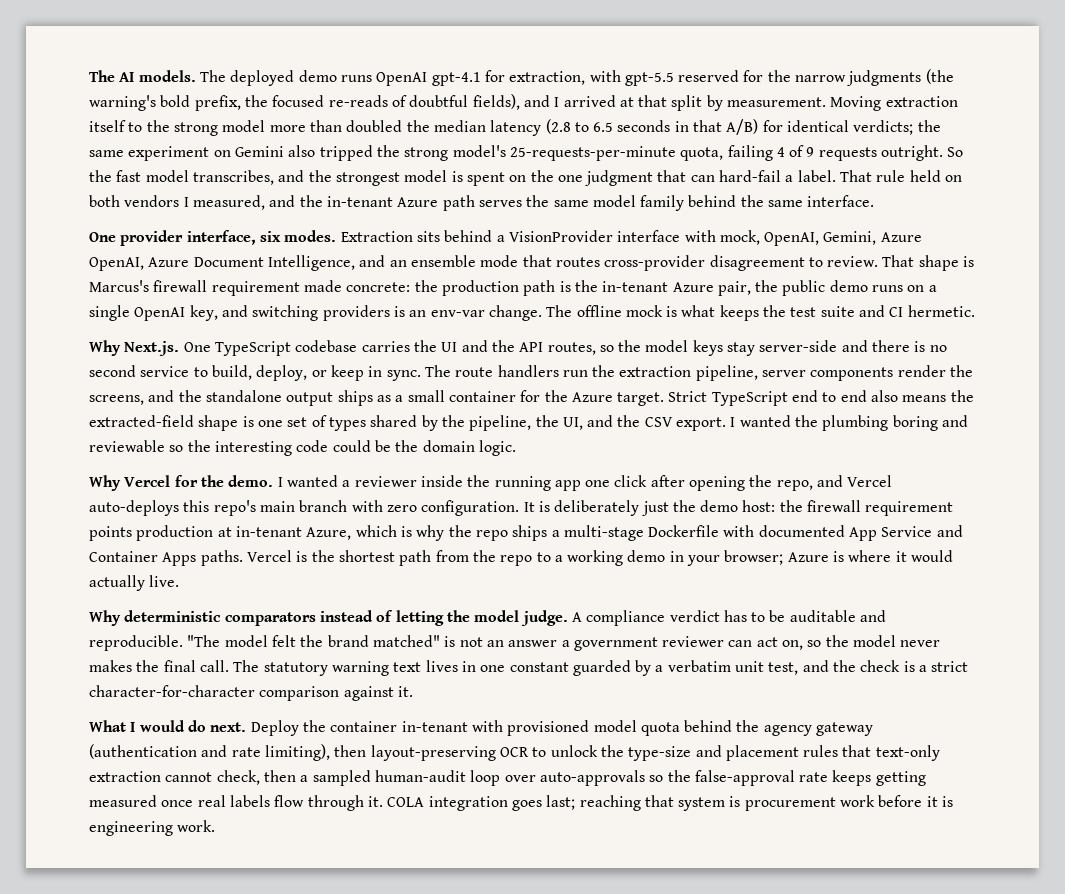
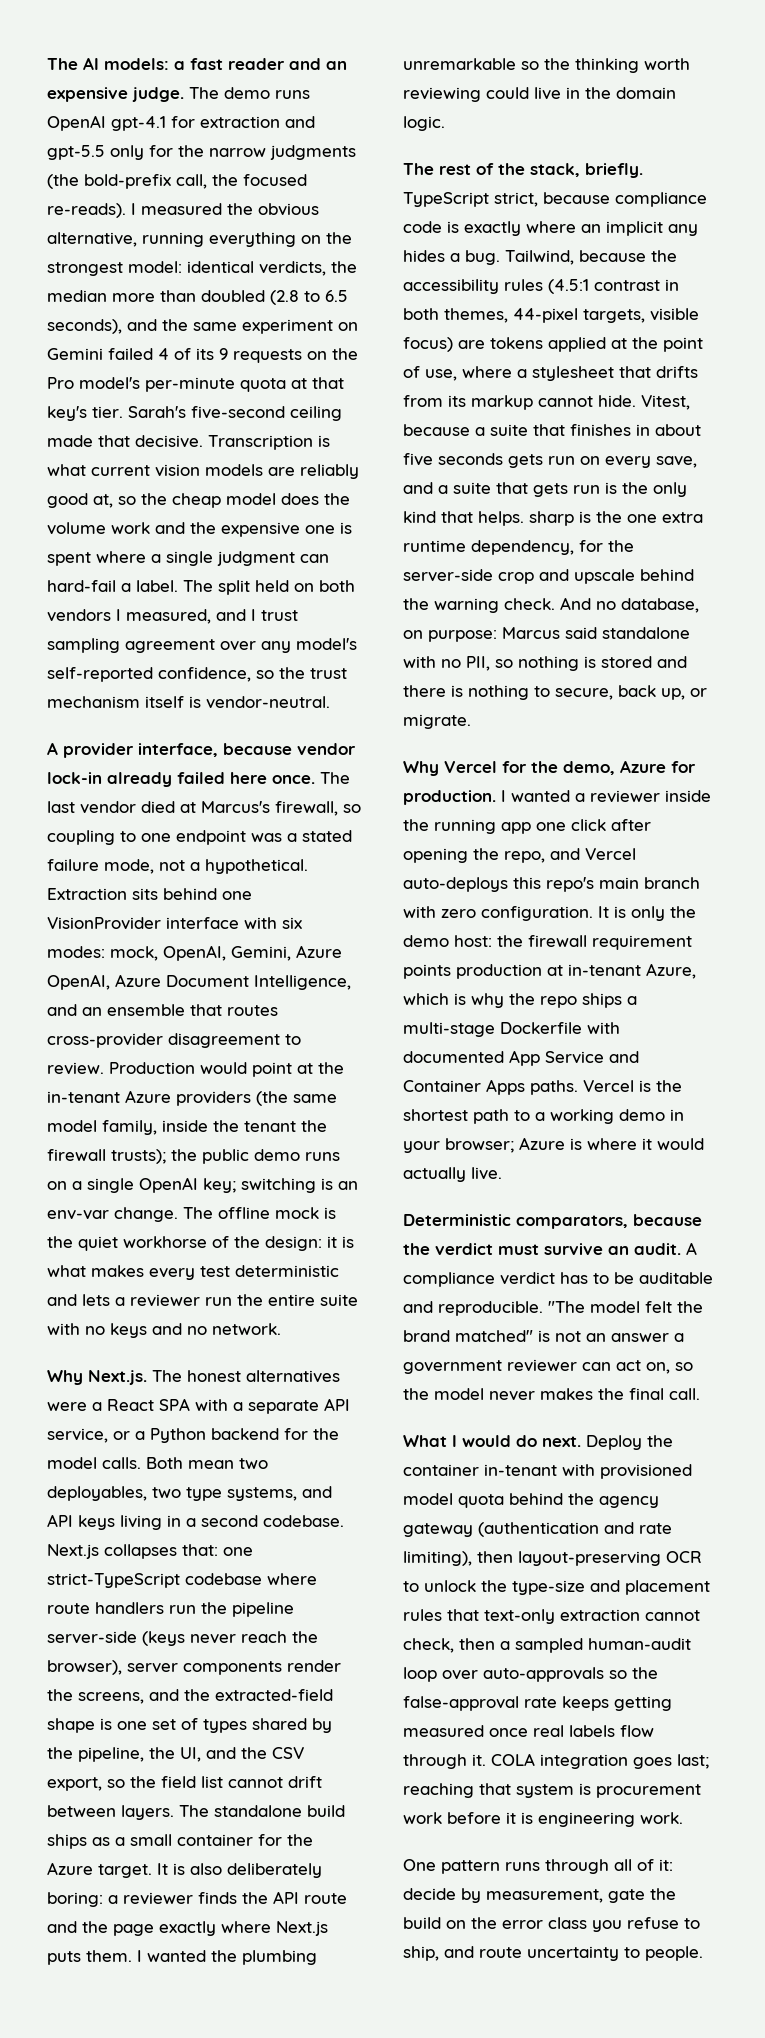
- The AI models. The deployed demo runs OpenAI gpt-4.1 for extraction, with gpt-5.5 reserved for the narrow judgments (the warning's bold prefix, the focused re-reads of doubtful fields), and I arrived at that split by measurement. Moving extraction itself to the strong model more than doubled the median latency (2.8 to 6.5 seconds in that A/B) for identical verdicts; the same experiment on Gemini also tripped the strong model's 25-requests-per-minute quota, failing 4 of 9 requests outright. So the fast model transcribes, and the strongest model is spent on the one judgment that can hard-fail a label.
+ The AI models: a fast reader and an expensive judge. The demo runs OpenAI gpt-4.1 for extraction and gpt-5.5 only for the narrow judgments (the bold-prefix call, the focused re-reads). I measured the obvious alternative, running everything on the strongest model: identical verdicts, the median more than doubled (2.8 to 6.5 seconds), and the same experiment on Gemini failed 4 of its 9 requests on the Pro model's per-minute quota at that key's tier. Sarah's five-second ceiling made that decisive. Transcription is what current vision models are reliably good at, so the cheap model does the volume work and the expensive one is spent where a single judgment can hard-fail a label.
- That rule held on both vendors I measured, and the in-tenant Azure path serves the same model family behind the same interface.
- One provider interface, six modes.
+ The split held on both vendors I measured, and I trust sampling agreement over any model's self-reported confidence, so the trust mechanism itself is vendor-neutral.
+ A provider interface, because vendor lock-in already failed here once. The last vendor died at Marcus's firewall, so coupling to one endpoint was a stated failure mode, not a hypothetical.
- Extraction sits behind a VisionProvider interface with mock, OpenAI, Gemini, Azure OpenAI, Azure Document Intelligence, and an ensemble mode that routes cross-provider disagreement to review.
+ Extraction sits behind one VisionProvider interface with six modes: mock, OpenAI, Gemini, Azure OpenAI, Azure Document Intelligence, and an ensemble that routes cross-provider disagreement to review.
- That shape is Marcus's firewall requirement made concrete: the production path is the in-tenant Azure pair, the public demo runs on a single OpenAI key, and switching providers is an env-var change.
+ Production would point at the in-tenant Azure providers (the same model family, inside the tenant the firewall trusts); the public demo runs on a single OpenAI key; switching is an env-var change.
- The offline mock is what keeps the test suite and CI hermetic.
- Why Next.js. One TypeScript codebase carries the UI and the API routes, so the model keys stay server-side and there is no second service to build, deploy, or keep in sync. The route handlers run the extraction pipeline, server components render the screens, and the standalone output ships as a small container for the Azure target. Strict TypeScript end to end also means the extracted-field shape is one set of types shared by the pipeline, the UI, and the CSV export. I wanted the plumbing boring and reviewable so the interesting code could be the domain logic.
+ The offline mock is the quiet workhorse of the design: it is what makes every test deterministic and lets a reviewer run the entire suite with no keys and no network.
+ Why Next.js. The honest alternatives were a React SPA with a separate API service, or a Python backend for the model calls. Both mean two deployables, two type systems, and API keys living in a second codebase. Next.js collapses that: one strict-TypeScript codebase where route handlers run the pipeline server-side (keys never reach the browser), server components render the screens, and the extracted-field shape is one set of types shared by the pipeline, the UI, and the CSV export, so the field list cannot drift between layers. The standalone build ships as a small container for the Azure target. It is also deliberately boring: a reviewer finds the API route and the page exactly where Next.js puts them. I wanted the plumbing unremarkable so the thinking worth reviewing could live in the domain logic.
+ The rest of the stack, briefly. TypeScript strict, because compliance code is exactly where an implicit any hides a bug. Tailwind, because the accessibility rules (4.5:1 contrast in both themes, 44-pixel targets, visible focus) are tokens applied at the point of use, where a stylesheet that drifts from its markup cannot hide. Vitest, because a suite that finishes in about five seconds gets run on every save, and a suite that gets run is the only kind that helps. sharp is the one extra runtime dependency, for the server-side crop and upscale behind the warning check. And no database, on purpose: Marcus said standalone with no PII, so nothing is stored and there is nothing to secure, back up, or migrate.
- Why Vercel for the demo.
+ Why Vercel for the demo, Azure for production.
- It is deliberately just the demo host: the firewall requirement points production at in-tenant Azure, which is why the repo ships a multi-stage Dockerfile with documented App Service and Container Apps paths.
+ It is only the demo host: the firewall requirement points production at in-tenant Azure, which is why the repo ships a multi-stage Dockerfile with documented App Service and Container Apps paths.
- Vercel is the shortest path from the repo to a working demo in your browser; Azure is where it would actually live.
+ Vercel is the shortest path to a working demo in your browser; Azure is where it would actually live.
- Why deterministic comparators instead of letting the model judge.
+ Deterministic comparators, because the verdict must survive an audit.
- The statutory warning text lives in one constant guarded by a verbatim unit test, and the check is a strict character-for-character comparison against it.
+ One pattern runs through all of it: decide by measurement, gate the build on the error class you refuse to ship, and route uncertainty to people.

